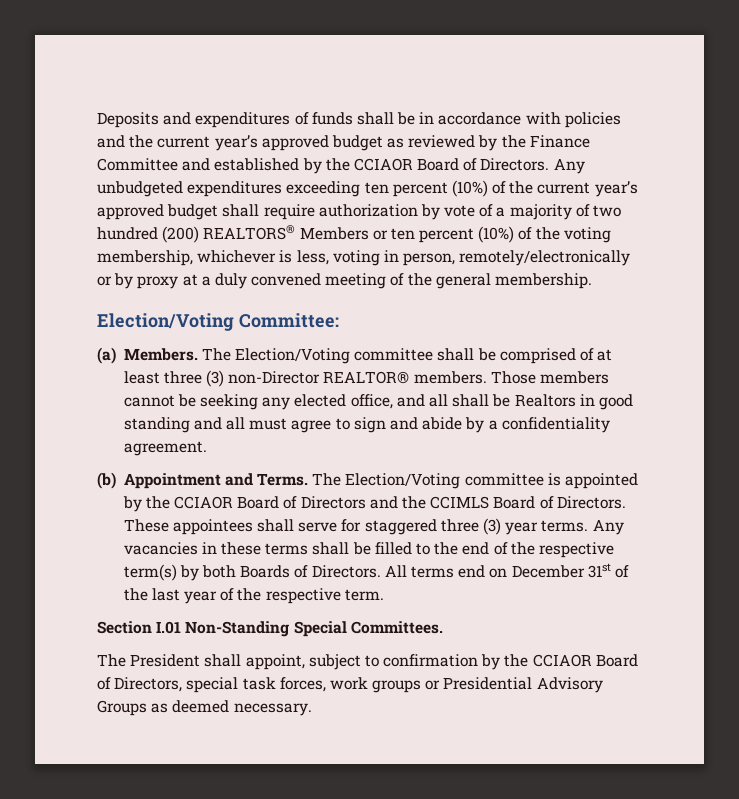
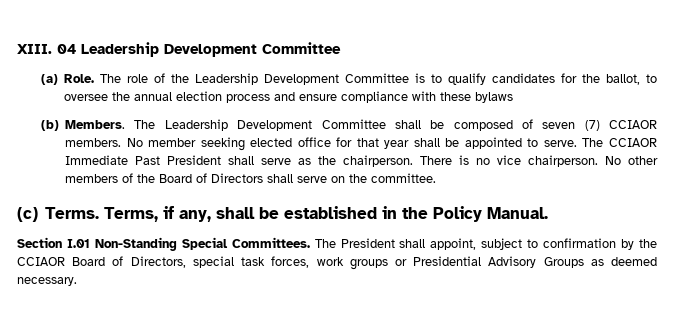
- Deposits and expenditures of funds shall be in accordance with policies and the current year’s approved budget as reviewed by the Finance Committee and established by the CCIAOR Board of Directors. Any unbudgeted expenditures exceeding ten percent (10%) of the current year’s approved budget shall require authorization by vote of a majority of two hundred (200) REALTORS® Members or ten percent (10%) of the voting membership, whichever is less, voting in person, remotely/electronically or by proxy at a duly convened meeting of the general membership.
- Election/Voting Committee:
- (a) Members. The Election/Voting committee shall be comprised of at least three (3) non-Director REALTOR® members. Those members cannot be seeking any elected office, and all shall be Realtors in good standing and all must agree to sign and abide by a confidentiality agreement.
- (b) Appointment and Terms. The Election/Voting committee is appointed by the CCIAOR Board of Directors and the CCIMLS Board of Directors. These appointees shall serve for staggered three (3) year terms. Any vacancies in these terms shall be filled to the end of the respective term(s) by both Boards of Directors. All terms end on December 31st of the last year of the respective term.
+ XIII. 04 Leadership Development Committee
+ (a) Role. The role of the Leadership Development Committee is to qualify candidates for the ballot, to oversee the annual election process and ensure compliance with these bylaws
+ (b) Members. The Leadership Development Committee shall be composed of seven (7) CCIAOR members. No member seeking elected office for that year shall be appointed to serve. The CCIAOR Immediate Past President shall serve as the chairperson. There is no vice chairperson. No other members of the Board of Directors shall serve on the committee.
+ (c) Terms. Terms, if any, shall be established in the Policy Manual.
- Section I.01 Non-Standing Special Committees.
- The President shall appoint, subject to confirmation by the CCIAOR Board of Directors, special task forces, work groups or Presidential Advisory Groups as deemed necessary.
+ Section I.01 Non-Standing Special Committees. The President shall appoint, subject to confirmation by the CCIAOR Board of Directors, special task forces, work groups or Presidential Advisory Groups as deemed necessary.

